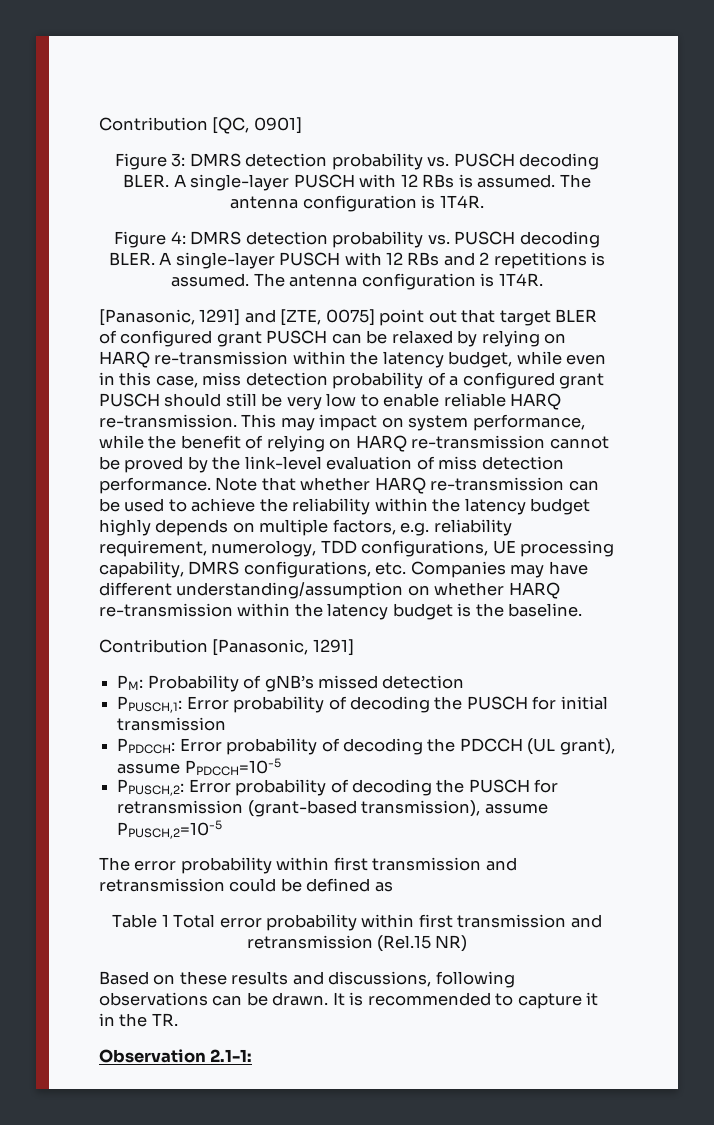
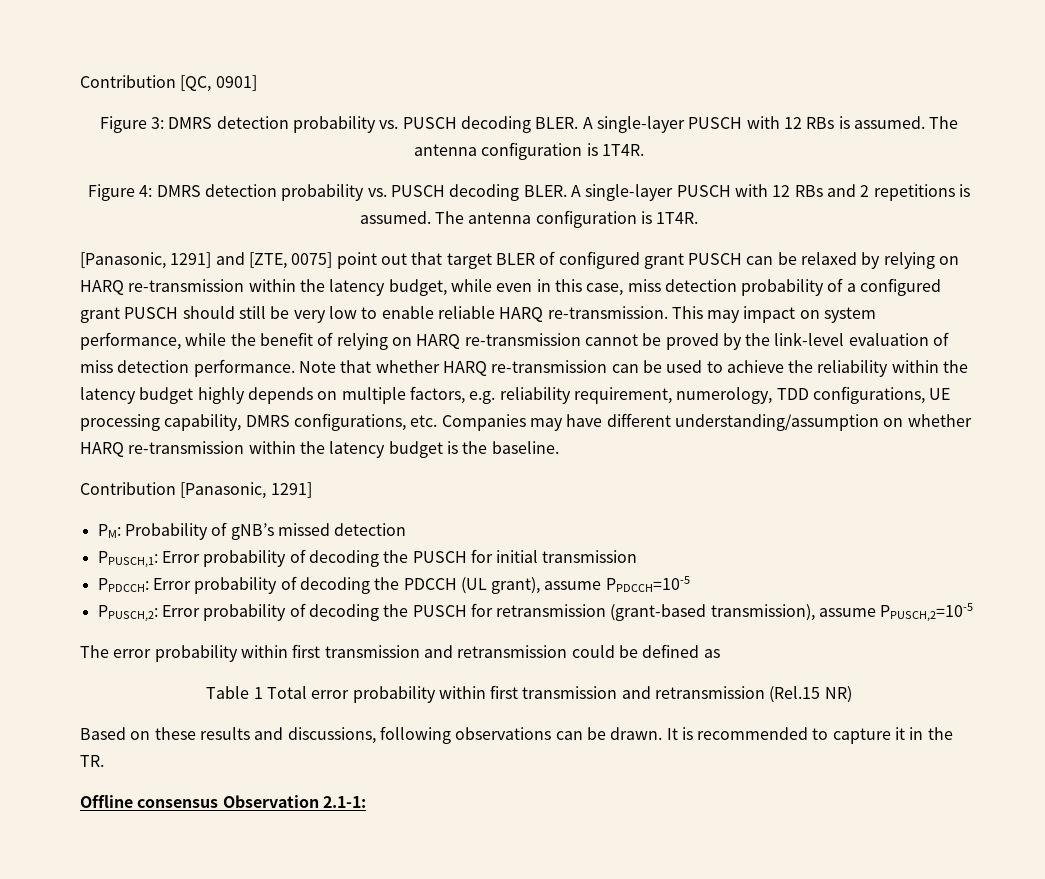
- Observation 2.1-1:
+ Offline consensus Observation 2.1-1:

